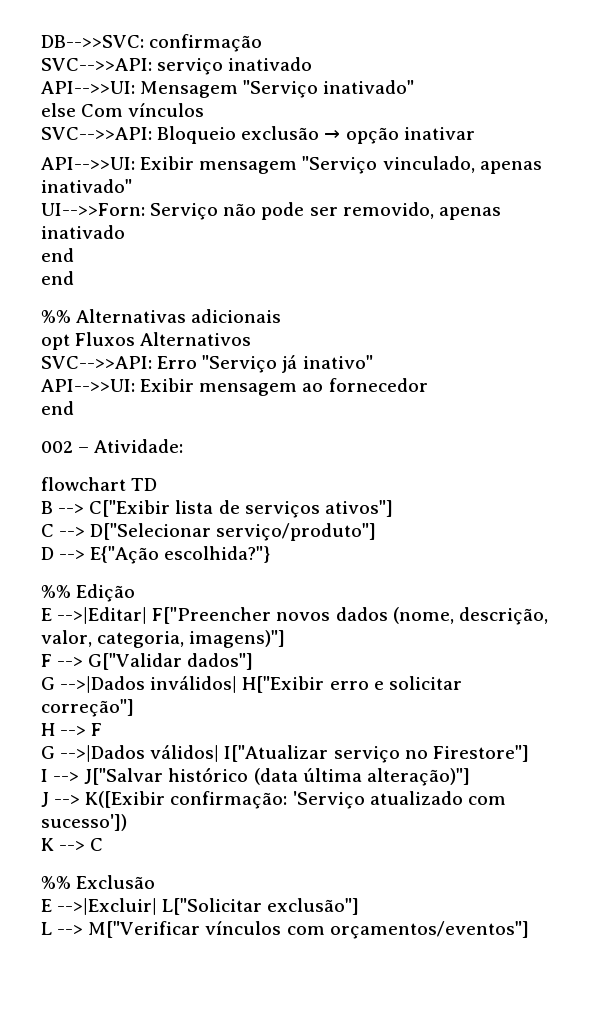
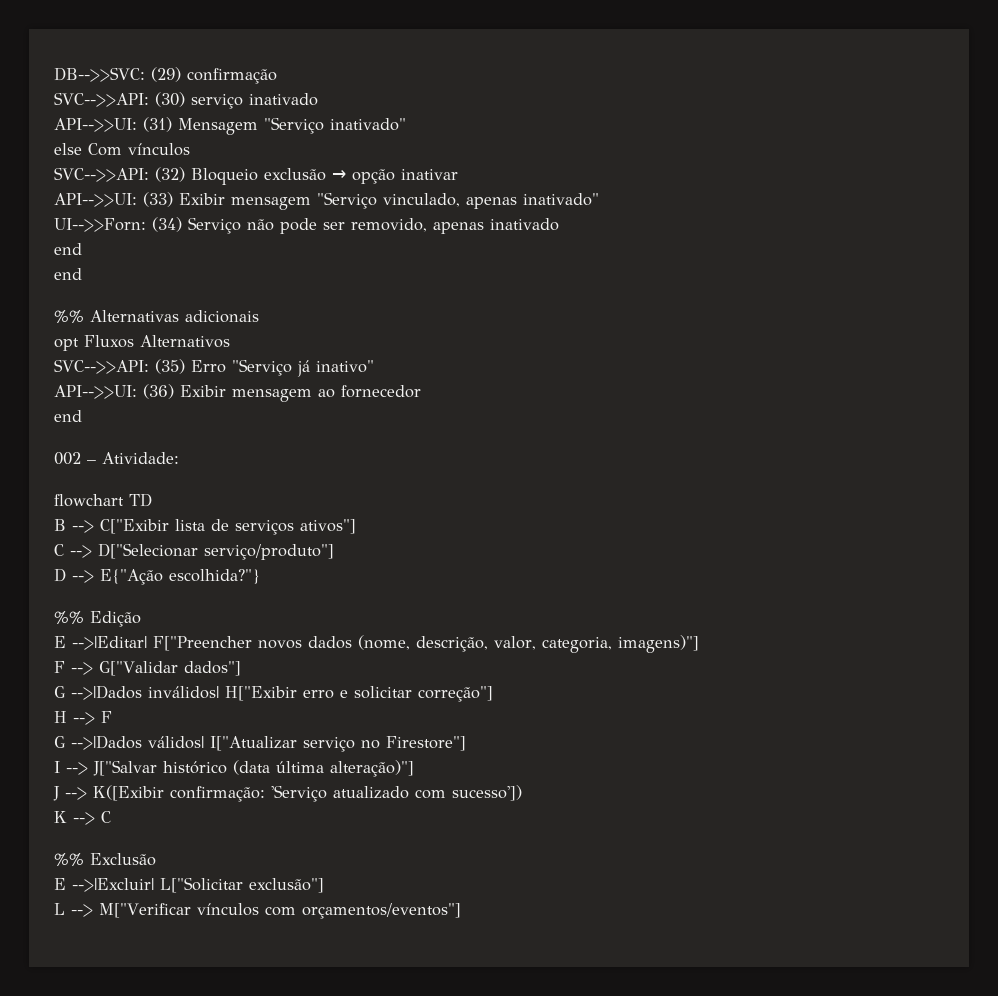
- DB-->>SVC: confirmação
+ DB-->>SVC: (29) confirmação
- SVC-->>API: serviço inativado
+ SVC-->>API: (30) serviço inativado
- API-->>UI: Mensagem "Serviço inativado"
+ API-->>UI: (31) Mensagem "Serviço inativado"
- SVC-->>API: Bloqueio exclusão → opção inativar
+ SVC-->>API: (32) Bloqueio exclusão → opção inativar
- API-->>UI: Exibir mensagem "Serviço vinculado, apenas inativado"
+ API-->>UI: (33) Exibir mensagem "Serviço vinculado, apenas inativado"
- UI-->>Forn: Serviço não pode ser removido, apenas inativado
+ UI-->>Forn: (34) Serviço não pode ser removido, apenas inativado
- SVC-->>API: Erro "Serviço já inativo"
+ SVC-->>API: (35) Erro "Serviço já inativo"
- API-->>UI: Exibir mensagem ao fornecedor
+ API-->>UI: (36) Exibir mensagem ao fornecedor

